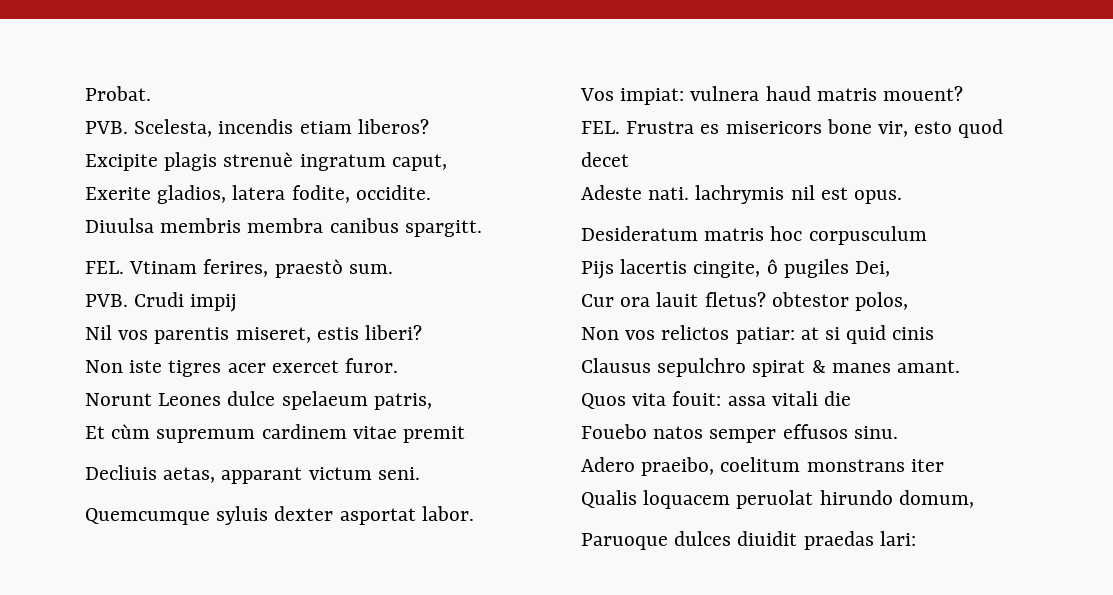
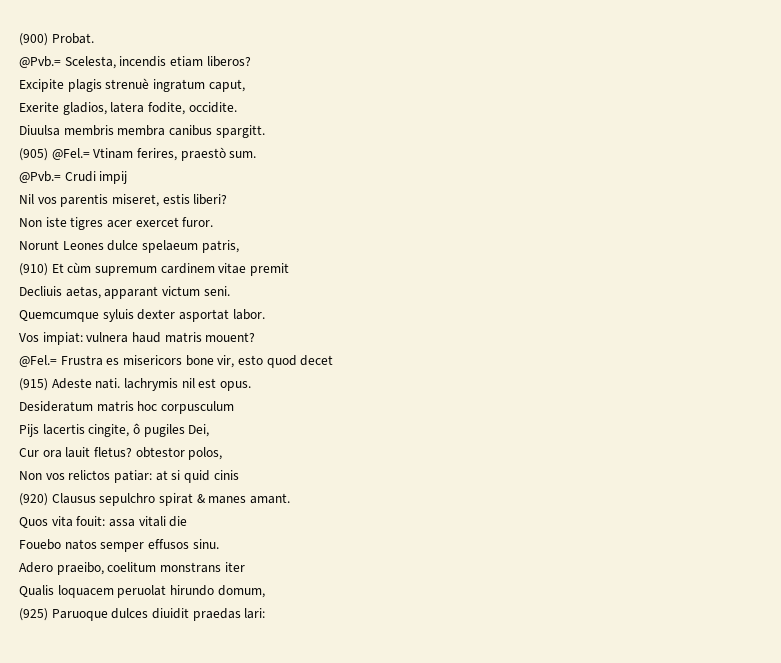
- Probat.
+ (900) Probat.
- PVB. Scelesta, incendis etiam liberos?
+ @Pvb.= Scelesta, incendis etiam liberos?
- FEL. Vtinam ferires, praestò sum.
+ (905) @Fel.= Vtinam ferires, praestò sum.
- PVB. Crudi impij
+ @Pvb.= Crudi impij
- Et cùm supremum cardinem vitae premit
+ (910) Et cùm supremum cardinem vitae premit
- FEL. Frustra es misericors bone vir, esto quod decet
+ @Fel.= Frustra es misericors bone vir, esto quod decet
- Adeste nati. lachrymis nil est opus.
+ (915) Adeste nati. lachrymis nil est opus.
- Clausus sepulchro spirat & manes amant.
+ (920) Clausus sepulchro spirat & manes amant.
- Paruoque dulces diuidit praedas lari:
+ (925) Paruoque dulces diuidit praedas lari:

